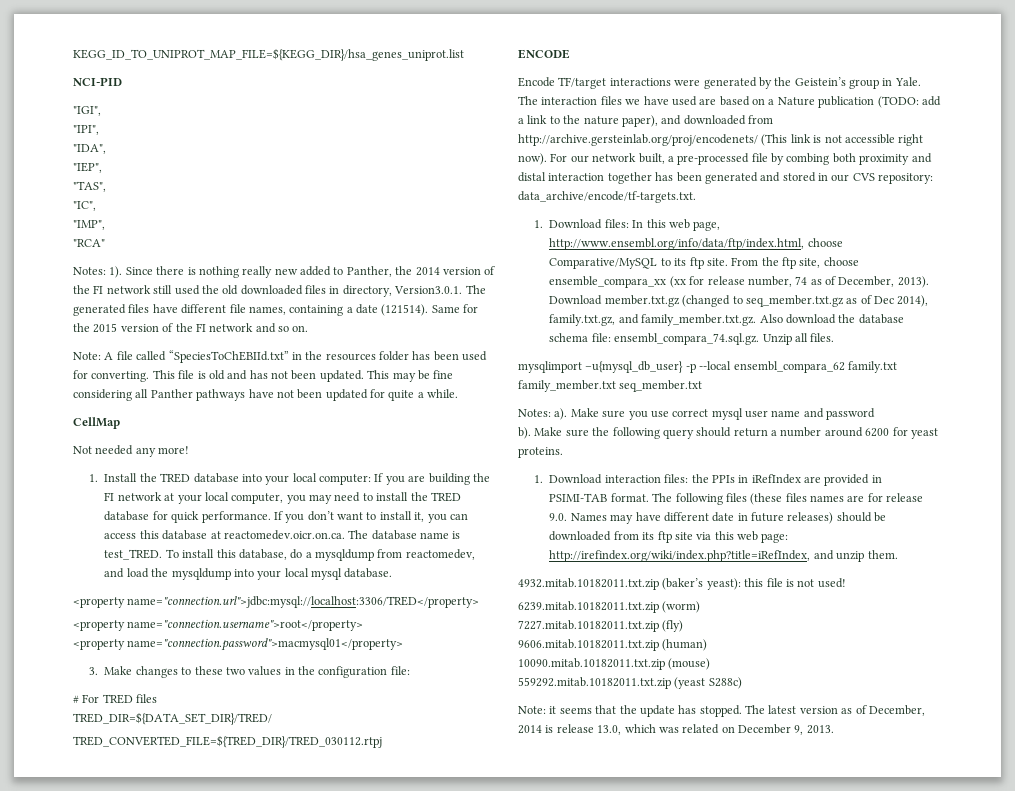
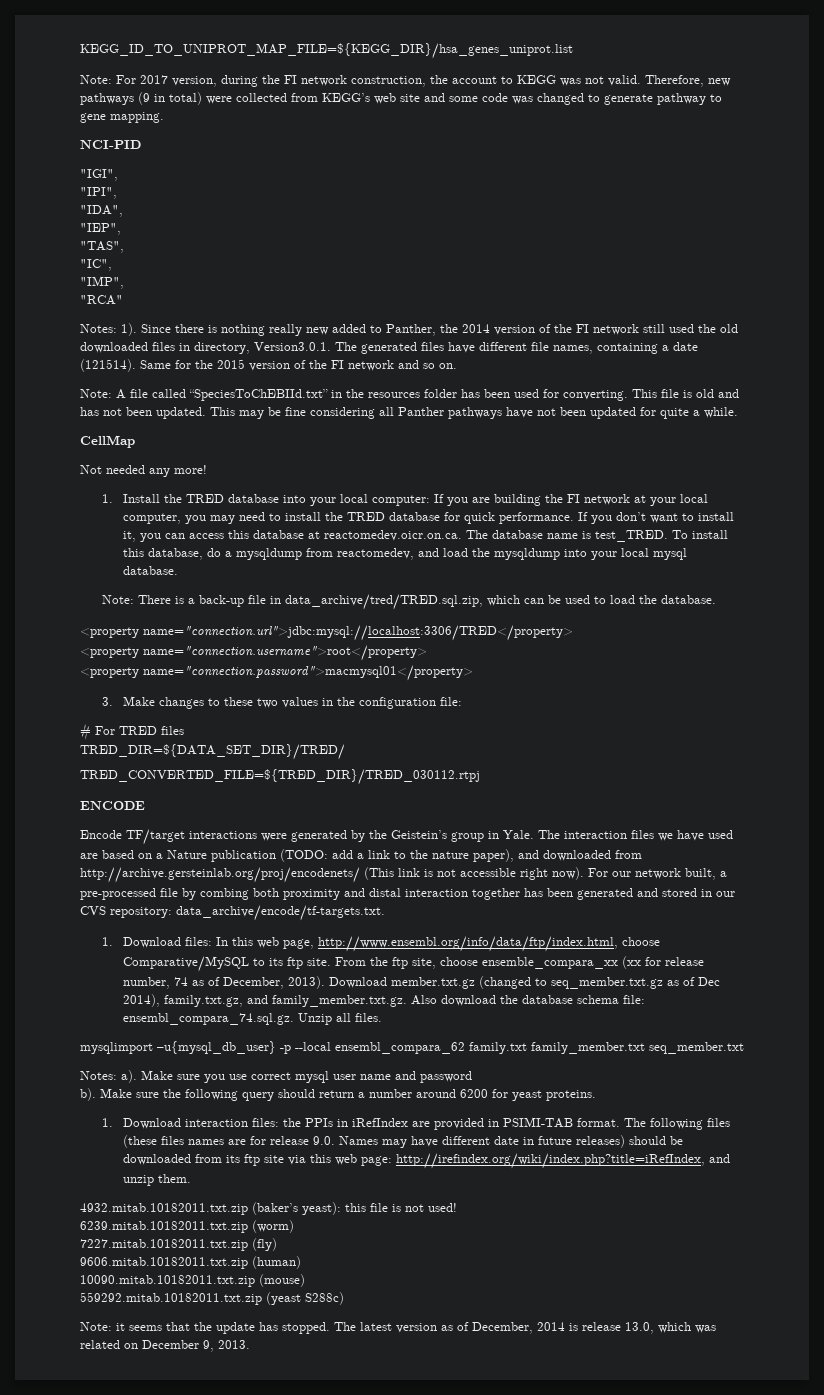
+ Note: For 2017 version, during the FI network construction, the account to KEGG was not valid. Therefore, new pathways (9 in total) were collected from KEGG’s web site and some code was changed to generate pathway to gene mapping.
+ Note: There is a back-up file in data_archive/tred/TRED.sql.zip, which can be used to load the database.

